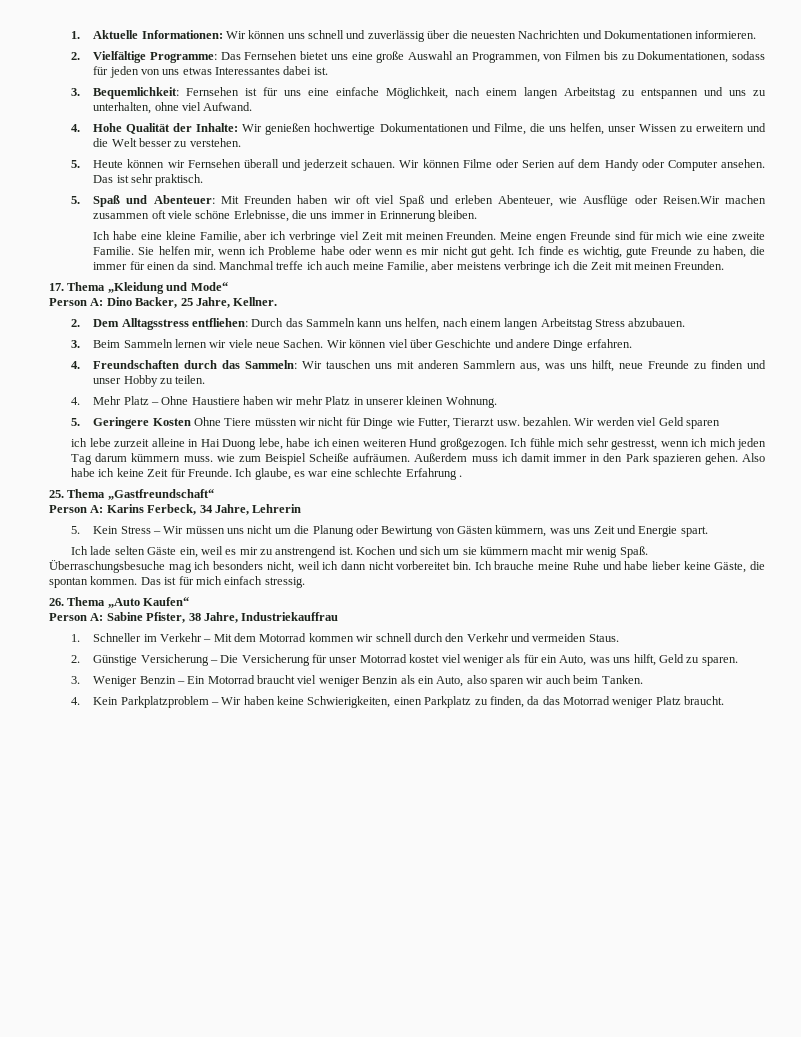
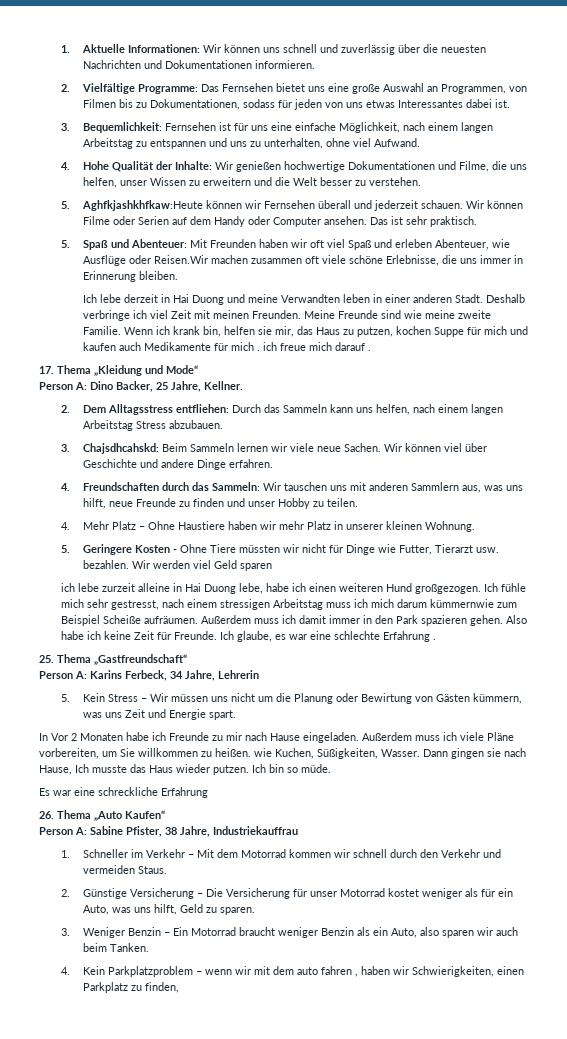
- 5. Heute können wir Fernsehen überall und jederzeit schauen.
+ 5. Aghfkjashkhfkaw:Heute können wir Fernsehen überall und jederzeit schauen.
- Ich habe eine kleine Familie, aber ich verbringe viel Zeit mit meinen Freunden.
+ Ich lebe derzeit in Hai Duong und meine Verwandten leben in einer anderen Stadt. Deshalb verbringe ich viel Zeit mit meinen Freunden.
- Meine engen Freunde sind für mich wie eine zweite Familie. Sie helfen mir, wenn ich Probleme habe oder wenn es mir nicht gut geht. Ich finde es wichtig, gute Freunde zu haben, die immer für einen da sind. Manchmal treffe ich auch meine Familie, aber meistens verbringe ich die Zeit mit meinen Freunden.
+ Meine Freunde sind wie meine zweite Familie. Wenn ich krank bin, helfen sie mir, das Haus zu putzen, kochen Suppe für mich und kaufen auch Medikamente für mich . ich freue mich darauf .
- 3. Beim Sammeln lernen wir viele neue Sachen.
+ 3. Chajsdhcahskd: Beim Sammeln lernen wir viele neue Sachen.
- 5. Geringere Kosten Ohne Tiere müssten wir nicht für Dinge wie Futter, Tierarzt usw. bezahlen.
+ 5. Geringere Kosten - Ohne Tiere müssten wir nicht für Dinge wie Futter, Tierarzt usw. bezahlen.
- Ich fühle mich sehr gestresst, wenn ich mich jeden Tag darum kümmern muss. wie zum Beispiel Scheiße aufräumen.
+ Ich fühle mich sehr gestresst, nach einem stressigen Arbeitstag muss ich mich darum kümmernwie zum Beispiel Scheiße aufräumen.
- Ich lade selten Gäste ein, weil es mir zu anstrengend ist. Kochen und sich um sie kümmern macht mir wenig Spaß. Überraschungsbesuche mag ich besonders nicht, weil ich dann nicht vorbereitet bin. Ich brauche meine Ruhe und habe lieber keine Gäste, die spontan kommen. Das ist für mich einfach stressig.
+ In Vor 2 Monaten habe ich Freunde zu mir nach Hause eingeladen. Außerdem muss ich viele Pläne vorbereiten, um Sie willkommen zu heißen. wie Kuchen, Süßigkeiten, Wasser. Dann gingen sie nach Hause, Ich musste das Haus wieder putzen. Ich bin so müde.
+ Es war eine schreckliche Erfahrung
- 2. Günstige Versicherung – Die Versicherung für unser Motorrad kostet viel weniger als für ein Auto, was uns hilft, Geld zu sparen.
+ 2. Günstige Versicherung – Die Versicherung für unser Motorrad kostet weniger als für ein Auto, was uns hilft, Geld zu sparen.
- 3. Weniger Benzin – Ein Motorrad braucht viel weniger Benzin als ein Auto, also sparen wir auch beim Tanken.
+ 3. Weniger Benzin – Ein Motorrad braucht weniger Benzin als ein Auto, also sparen wir auch beim Tanken.
- 4. Kein Parkplatzproblem – Wir haben keine Schwierigkeiten, einen Parkplatz zu finden, da das Motorrad weniger Platz braucht.
+ 4. Kein Parkplatzproblem – wenn wir mit dem auto fahren , haben wir Schwierigkeiten, einen Parkplatz zu finden,

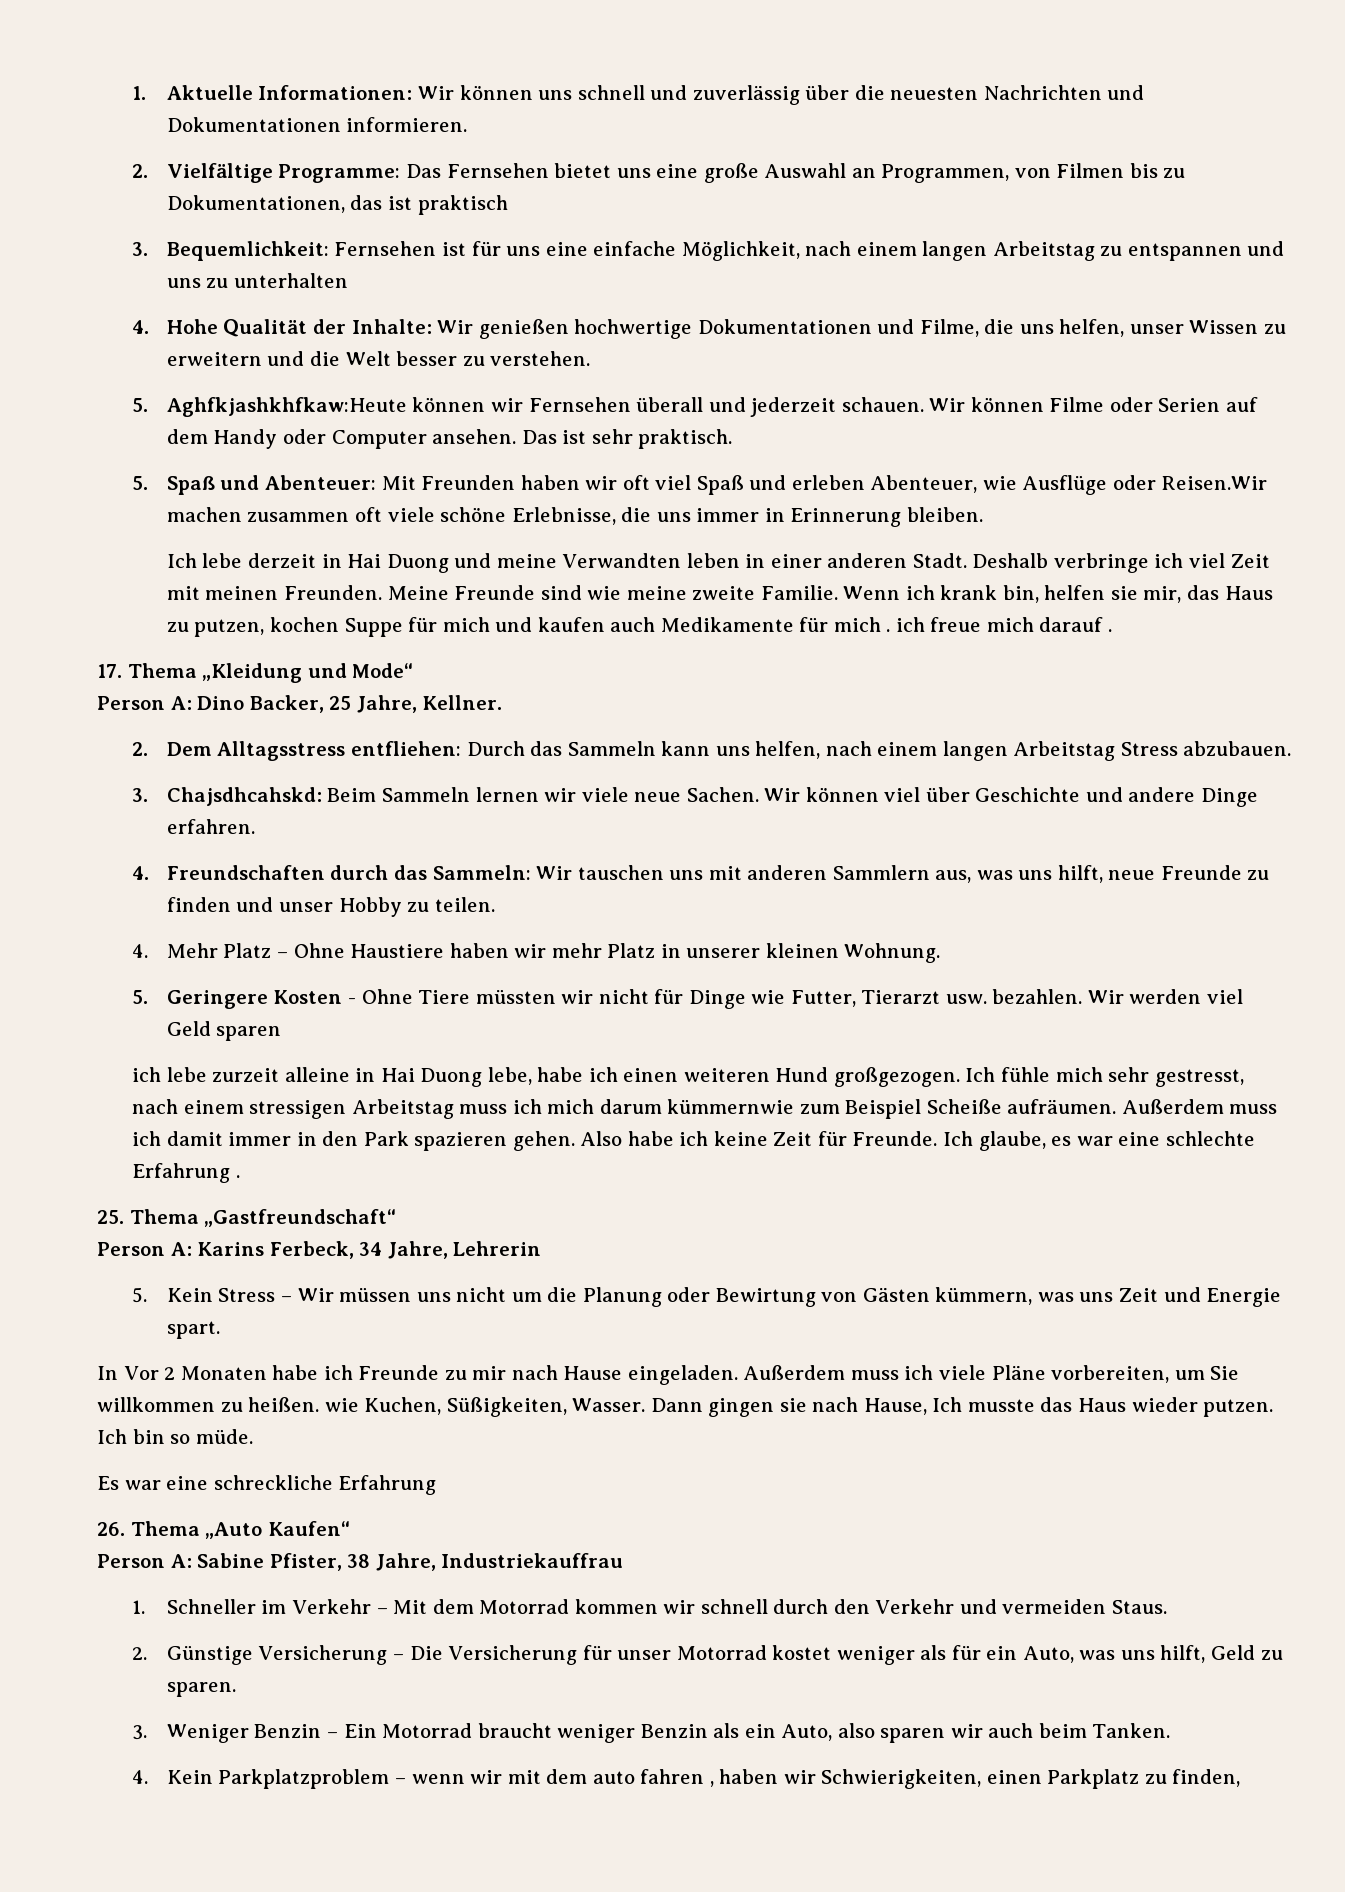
- 2. Vielfältige Programme: Das Fernsehen bietet uns eine große Auswahl an Programmen, von Filmen bis zu Dokumentationen, sodass für jeden von uns etwas Interessantes dabei ist.
+ 2. Vielfältige Programme: Das Fernsehen bietet uns eine große Auswahl an Programmen, von Filmen bis zu Dokumentationen, das ist praktisch
- 3. Bequemlichkeit: Fernsehen ist für uns eine einfache Möglichkeit, nach einem langen Arbeitstag zu entspannen und uns zu unterhalten, ohne viel Aufwand.
+ 3. Bequemlichkeit: Fernsehen ist für uns eine einfache Möglichkeit, nach einem langen Arbeitstag zu entspannen und uns zu unterhalten

